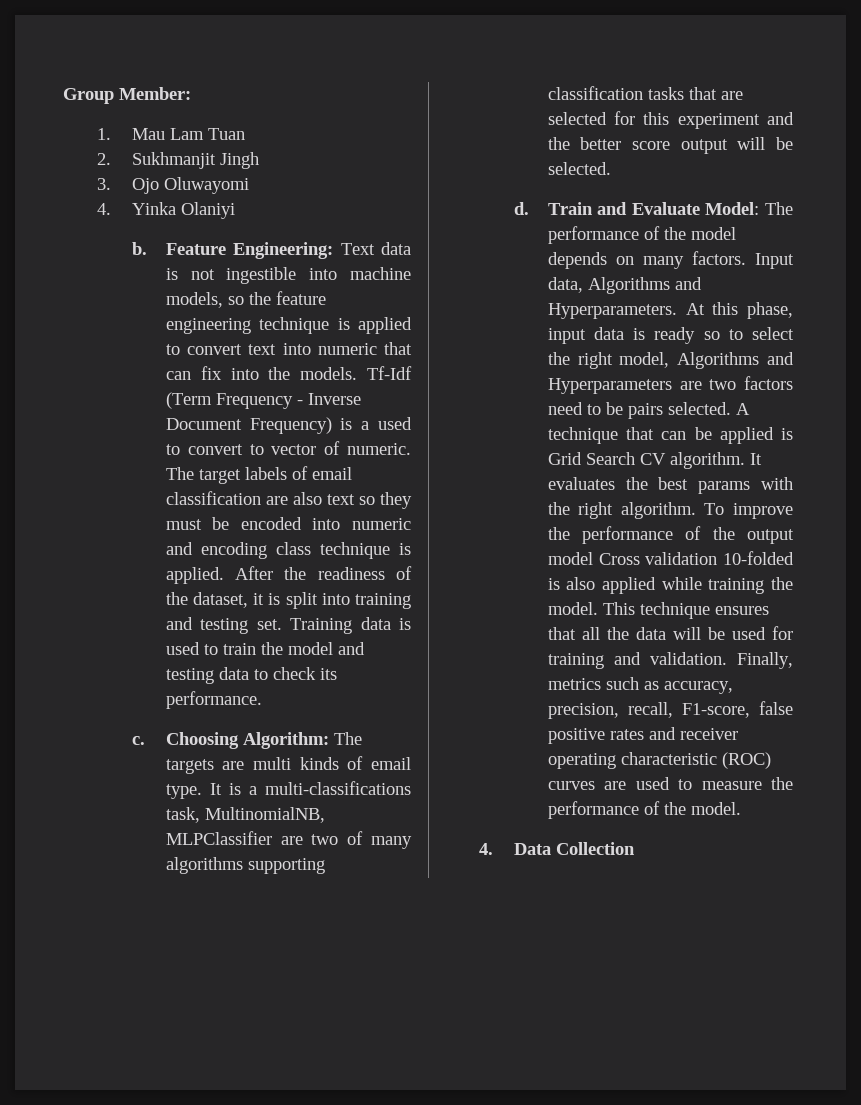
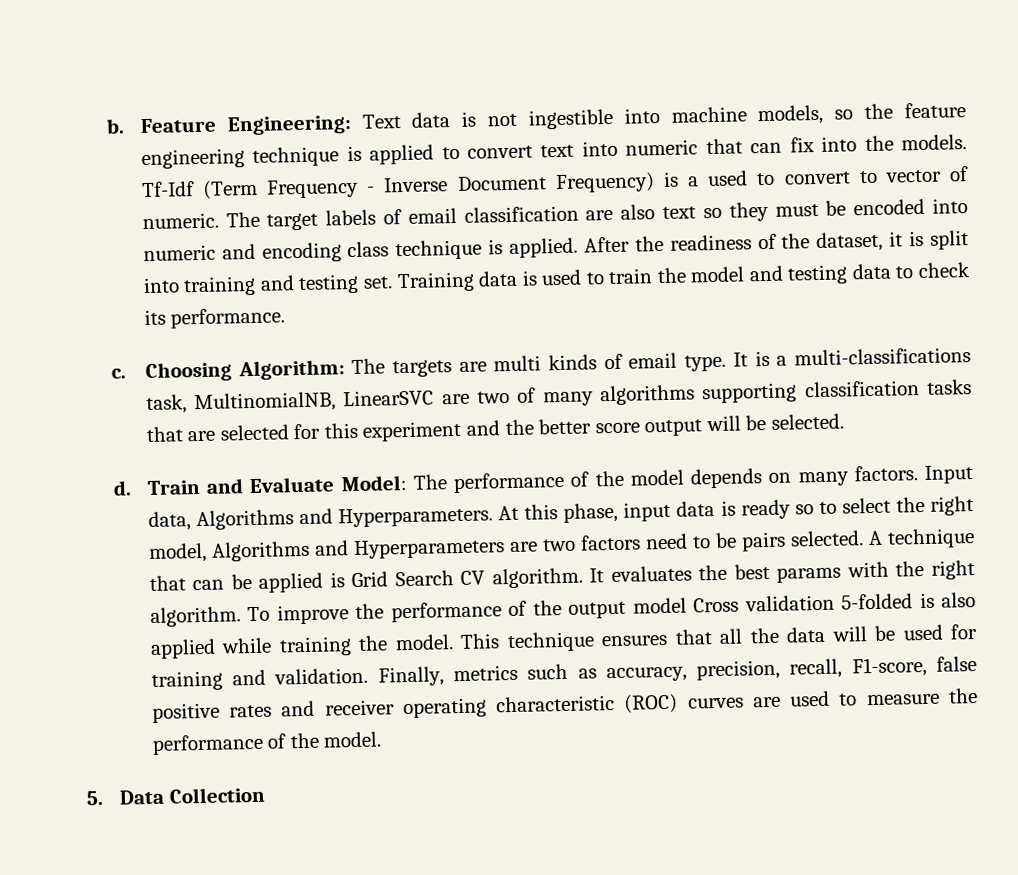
- Group Member:
- 1. Mau Lam Tuan
- 2. Sukhmanjit Jingh
- 3. Ojo Oluwayomi
- 4. Yinka Olaniyi
- It is a multi-classifications task, MultinomialNB, MLPClassifier are two of many algorithms supporting classification tasks that are selected for this experiment and the better score output will be selected.
+ It is a multi-classifications task, MultinomialNB, LinearSVC are two of many algorithms supporting classification tasks that are selected for this experiment and the better score output will be selected.
- To improve the performance of the output model Cross validation 10-folded is also applied while training the model.
+ To improve the performance of the output model Cross validation 5-folded is also applied while training the model.
- 4. Data Collection
+ 5. Data Collection

